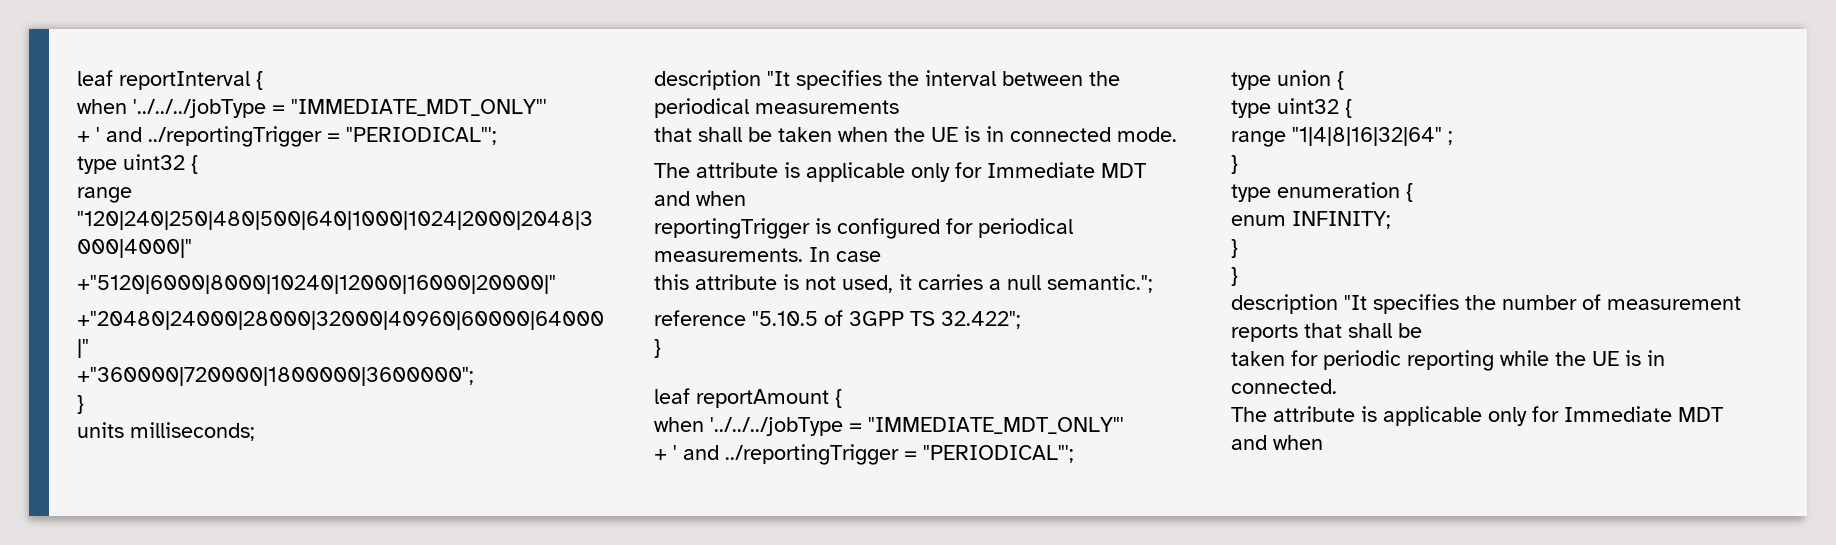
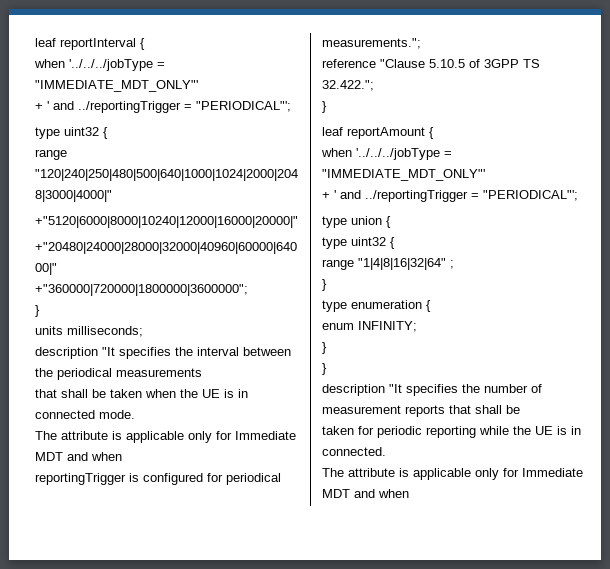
- reportingTrigger is configured for periodical measurements. In case
- this attribute is not used, it carries a null semantic.";
+ reportingTrigger is configured for periodical measurements.";
- reference "5.10.5 of 3GPP TS 32.422";
+ reference "Clause 5.10.5 of 3GPP TS 32.422.";

